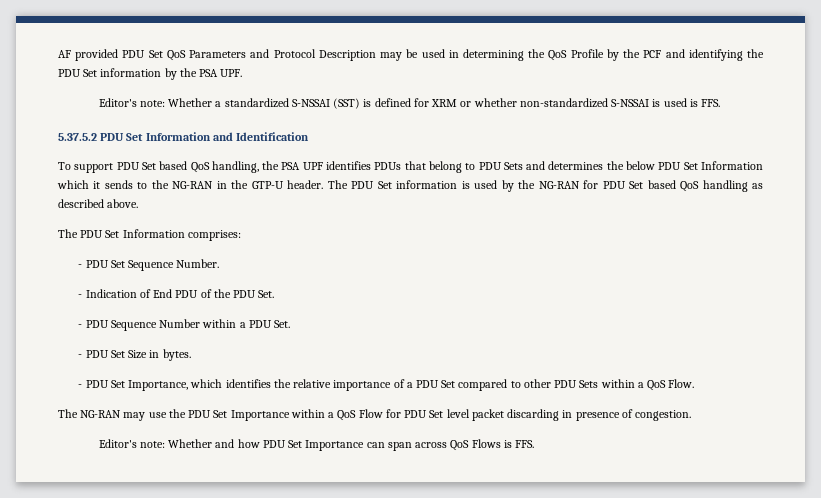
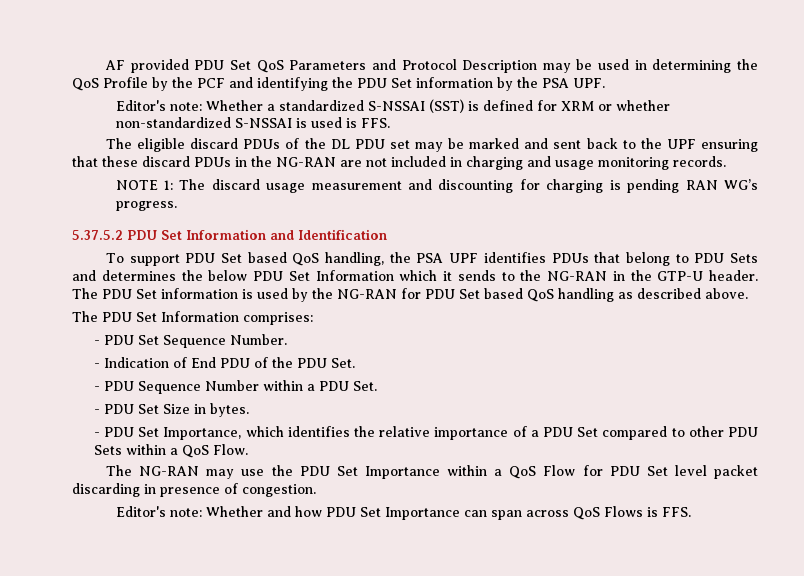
+ The eligible discard PDUs of the DL PDU set may be marked and sent back to the UPF ensuring that these discard PDUs in the NG-RAN are not included in charging and usage monitoring records.
+ NOTE 1: The discard usage measurement and discounting for charging is pending RAN WG’s progress.

